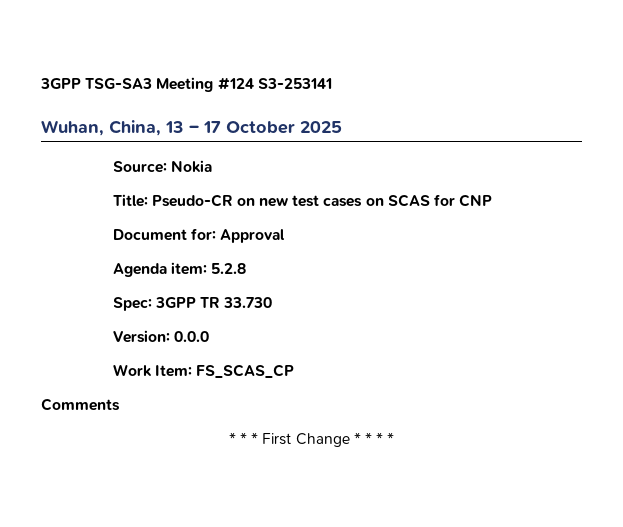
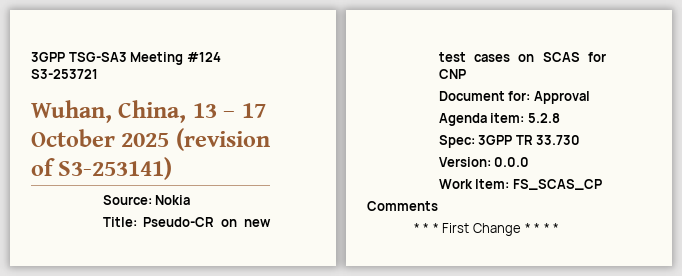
- 3GPP TSG-SA3 Meeting #124 S3-253141
+ 3GPP TSG-SA3 Meeting #124 S3-253721
- Wuhan, China, 13 – 17 October 2025
+ Wuhan, China, 13 – 17 October 2025 (revision of S3-253141)

